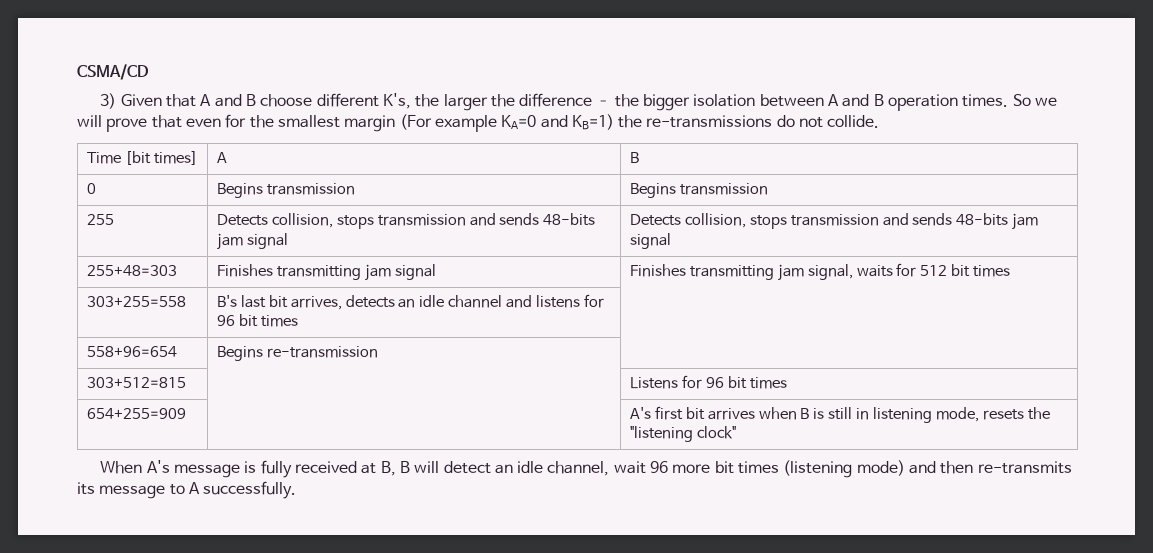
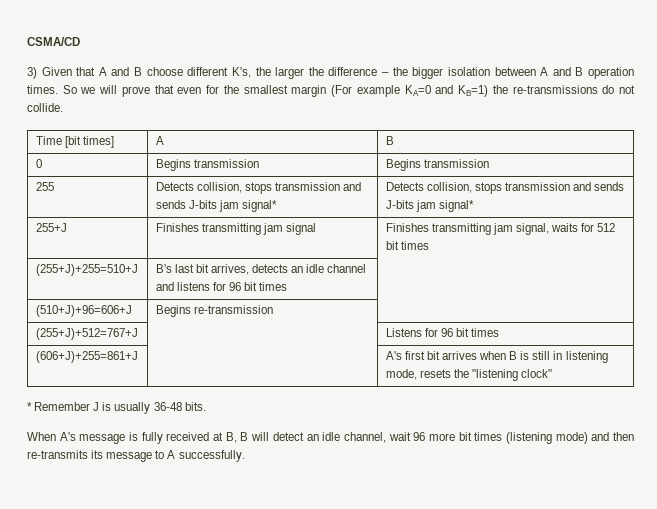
- 255 | Detects collision, stops transmission and sends 48-bits jam signal | Detects collision, stops transmission and sends 48-bits jam signal
- 255+48=303 | Finishes transmitting jam signal | Finishes transmitting jam signal, waits for 512 bit times
+ 255 | Detects collision, stops transmission and sends J-bits jam signal* | Detects collision, stops transmission and sends J-bits jam signal*
+ 255+J | Finishes transmitting jam signal | Finishes transmitting jam signal, waits for 512 bit times
- 303+255=558 | B's last bit arrives, detects an idle channel and listens for 96 bit times |
+ (255+J)+255=510+J | B's last bit arrives, detects an idle channel and listens for 96 bit times |
- 558+96=654 | Begins re-transmission |
+ (510+J)+96=606+J | Begins re-transmission |
- 303+512=815 | | Listens for 96 bit times
+ (255+J)+512=767+J | | Listens for 96 bit times
- 654+255=909 | | A's first bit arrives when B is still in listening mode, resets the "listening clock"
+ (606+J)+255=861+J | | A's first bit arrives when B is still in listening mode, resets the "listening clock"
+ * Remember J is usually 36-48 bits.

